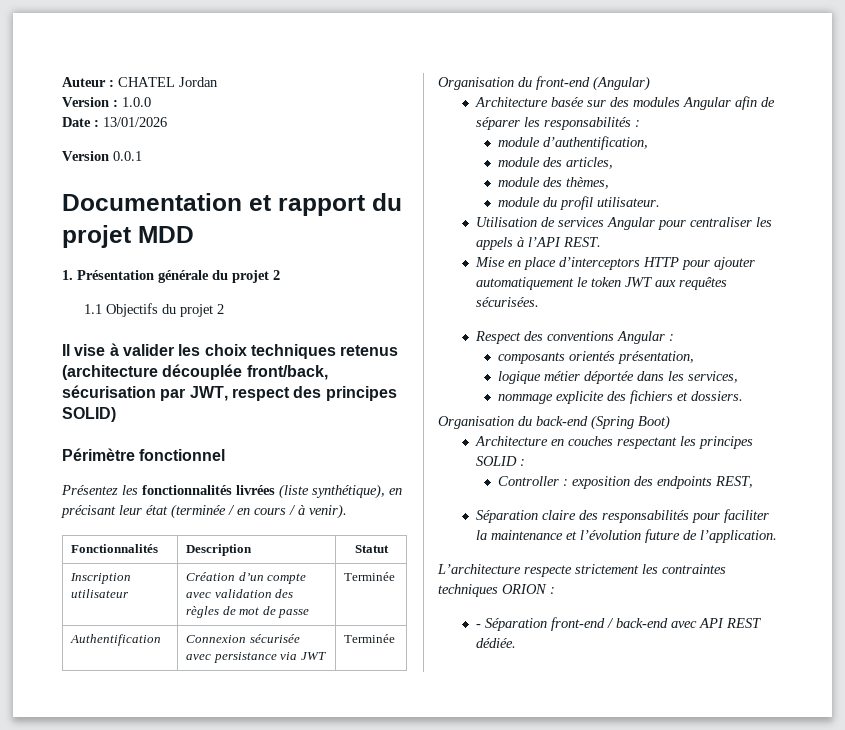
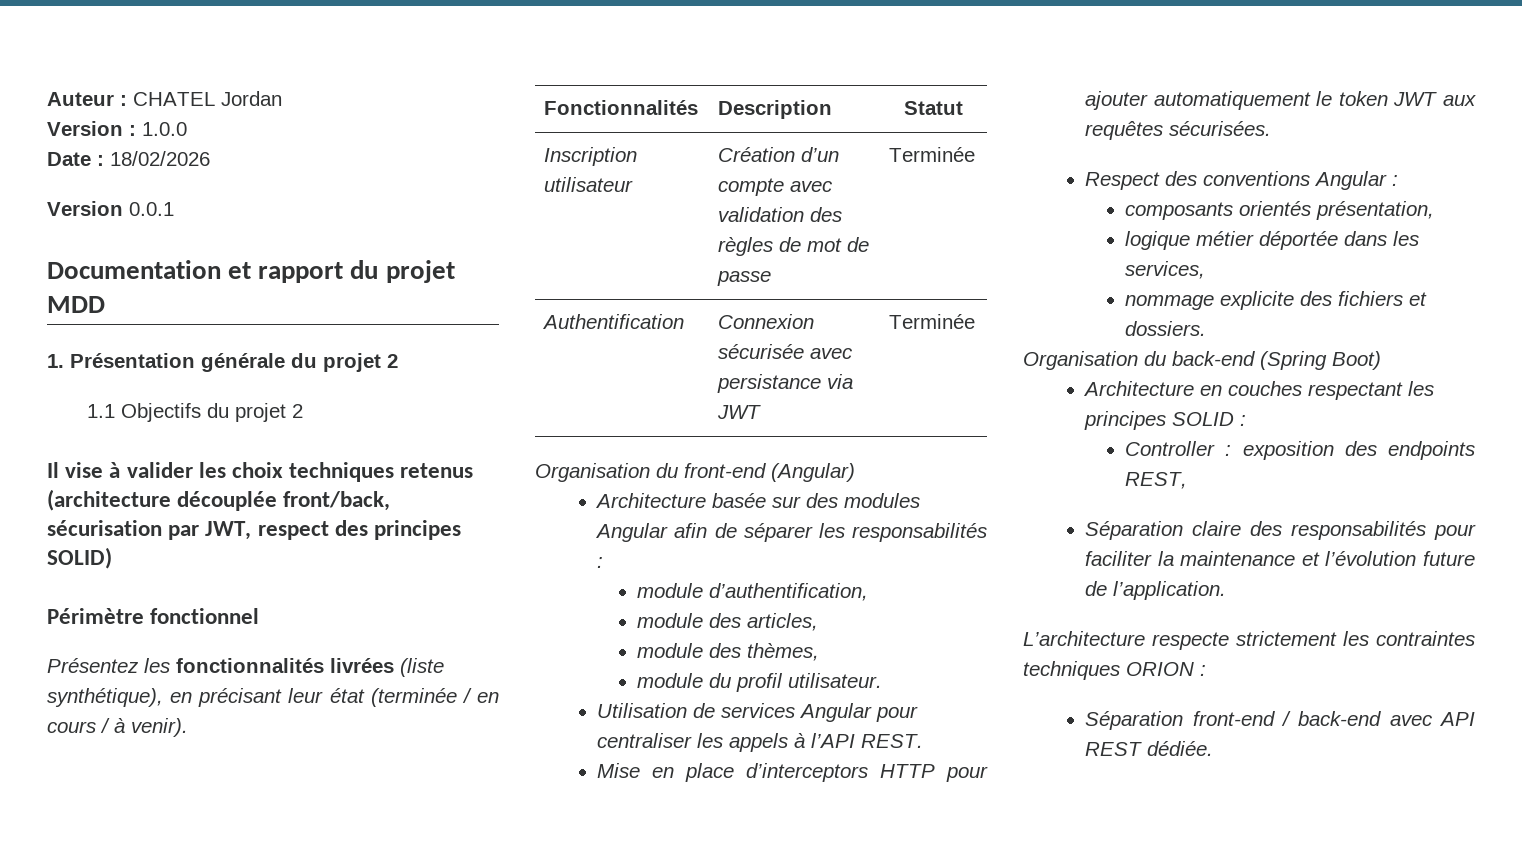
- Date : 13/01/2026
+ Date : 18/02/2026
- - Séparation front-end / back-end avec API REST dédiée.
+ Séparation front-end / back-end avec API REST dédiée.

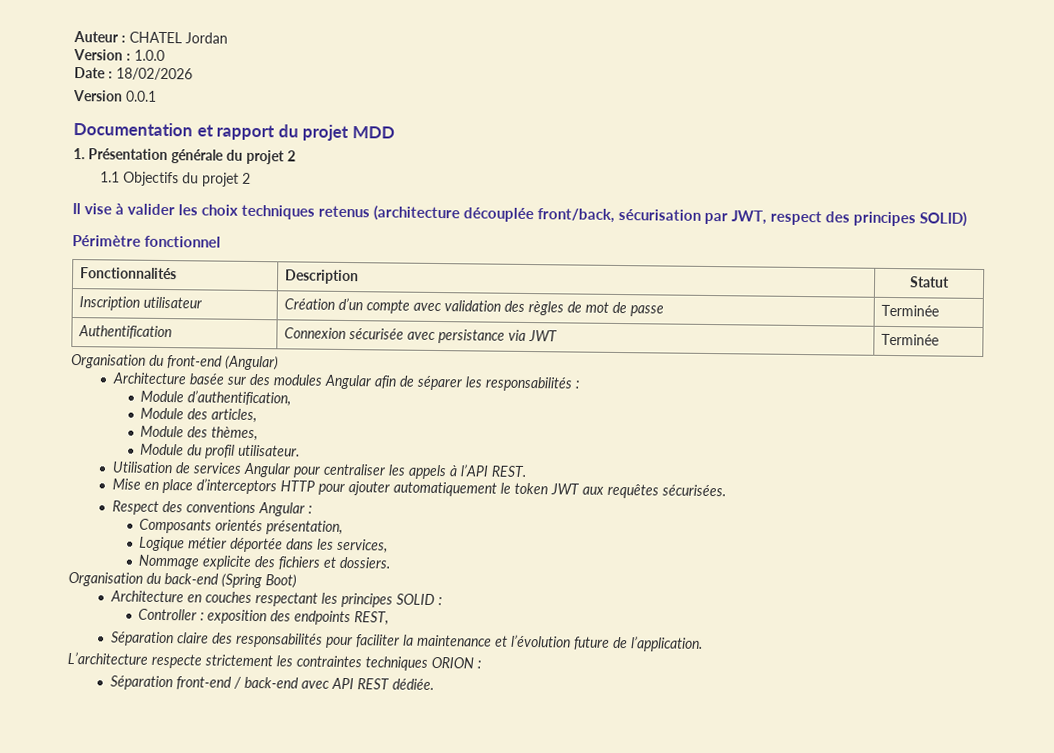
- Présentez les fonctionnalités livrées (liste synthétique), en précisant leur état (terminée / en cours / à venir).
- module d’authentification,
+ Module d’authentification,
- module des articles,
+ Module des articles,
- module des thèmes,
+ Module des thèmes,
- module du profil utilisateur.
+ Module du profil utilisateur.
- composants orientés présentation,
+ Composants orientés présentation,
- logique métier déportée dans les services,
+ Logique métier déportée dans les services,
- nommage explicite des fichiers et dossiers.
+ Nommage explicite des fichiers et dossiers.

